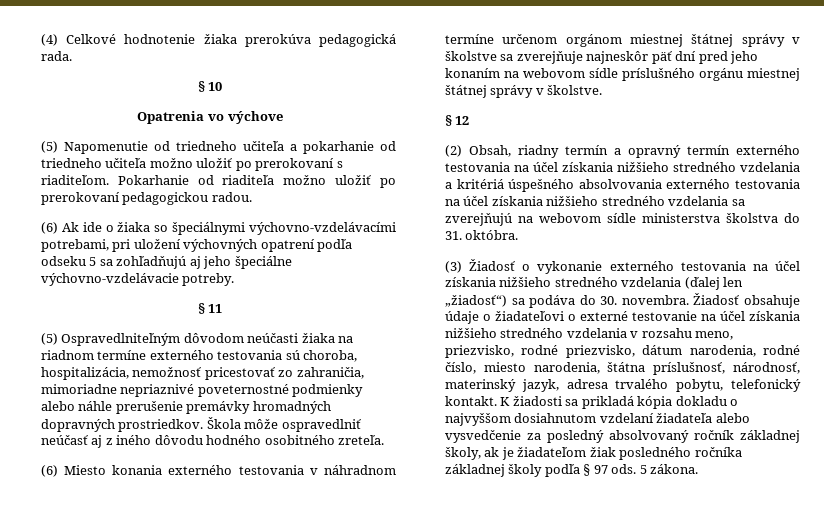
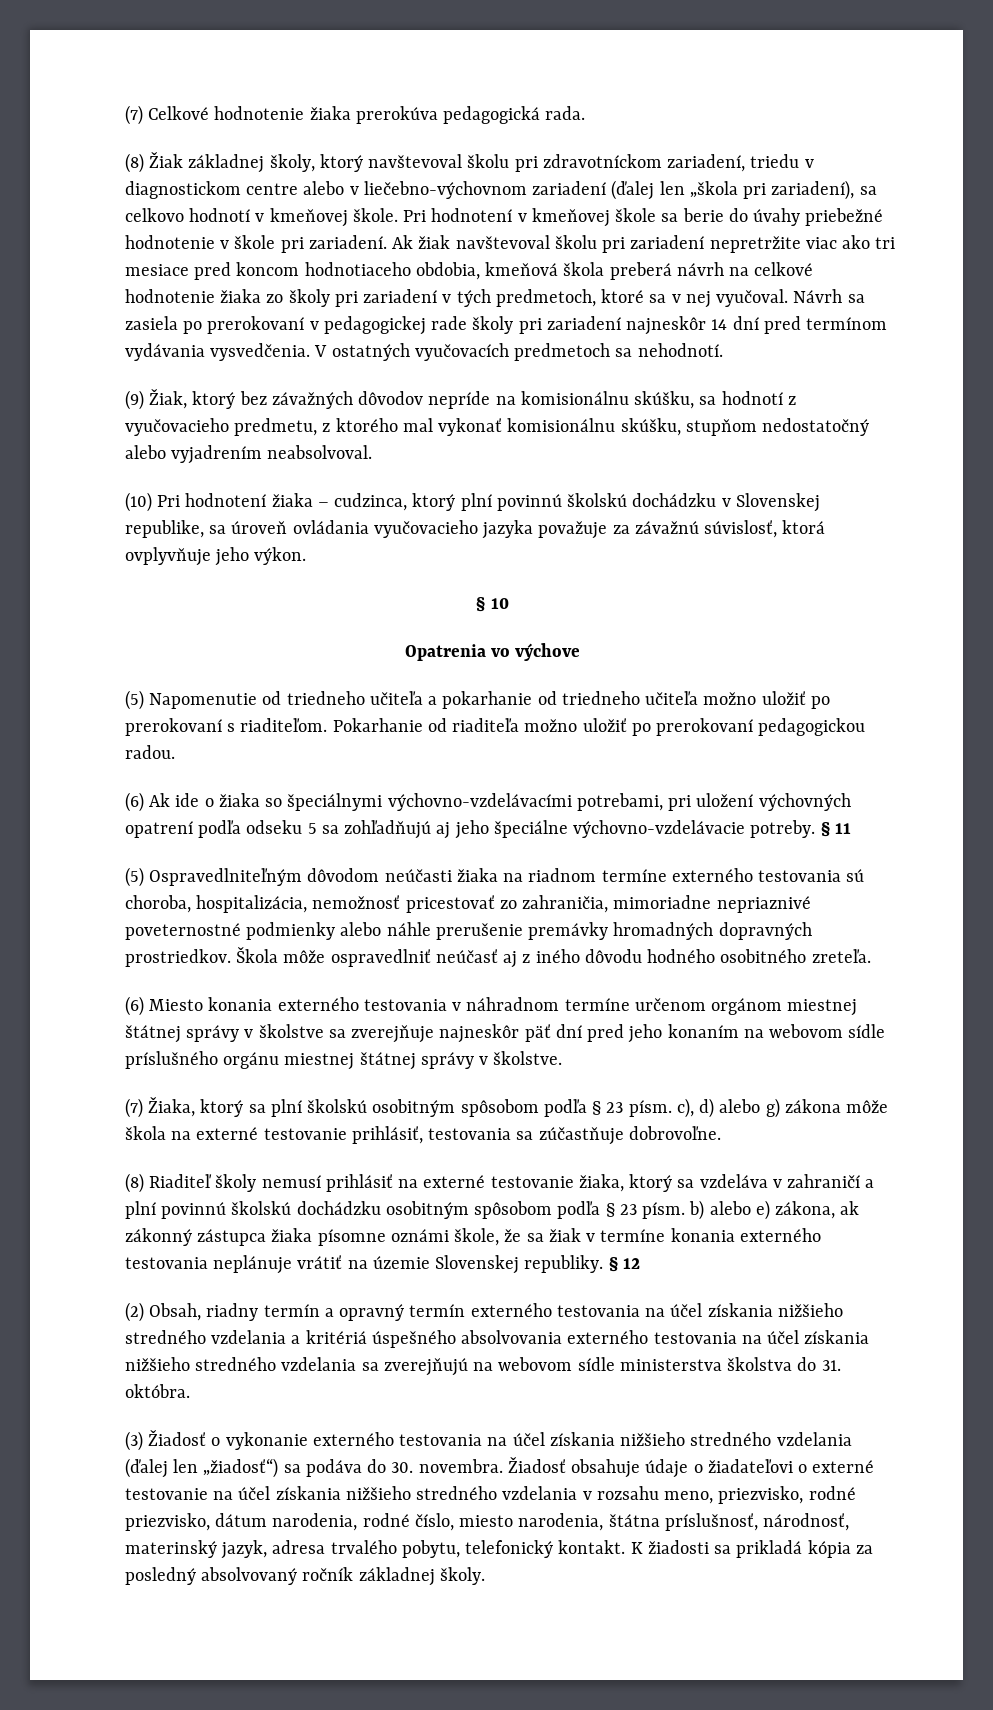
- (4) Celkové hodnotenie žiaka prerokúva pedagogická rada.
+ (7) Celkové hodnotenie žiaka prerokúva pedagogická rada.
+ (8) Žiak základnej školy, ktorý navštevoval školu pri zdravotníckom zariadení, triedu v diagnostickom centre alebo v liečebno-výchovnom zariadení (ďalej len „škola pri zariadení), sa celkovo hodnotí v kmeňovej škole. Pri hodnotení v kmeňovej škole sa berie do úvahy priebežné hodnotenie v škole pri zariadení. Ak žiak navštevoval školu pri zariadení nepretržite viac ako tri mesiace pred koncom hodnotiaceho obdobia, kmeňová škola preberá návrh na celkové hodnotenie žiaka zo školy pri zariadení v tých predmetoch, ktoré sa v nej vyučoval. Návrh sa zasiela po prerokovaní v pedagogickej rade školy pri zariadení najneskôr 14 dní pred termínom vydávania vysvedčenia. V ostatných vyučovacích predmetoch sa nehodnotí.
+ (9) Žiak, ktorý bez závažných dôvodov nepríde na komisionálnu skúšku, sa hodnotí z vyučovacieho predmetu, z ktorého mal vykonať komisionálnu skúšku, stupňom nedostatočný alebo vyjadrením neabsolvoval.
+ (10) Pri hodnotení žiaka – cudzinca, ktorý plní povinnú školskú dochádzku v Slovenskej republike, sa úroveň ovládania vyučovacieho jazyka považuje za závažnú súvislosť, ktorá ovplyvňuje jeho výkon.
- (6) Ak ide o žiaka so špeciálnymi výchovno-vzdelávacími potrebami, pri uložení výchovných opatrení podľa odseku 5 sa zohľadňujú aj jeho špeciálne výchovno-vzdelávacie potreby.
- § 11
+ (6) Ak ide o žiaka so špeciálnymi výchovno-vzdelávacími potrebami, pri uložení výchovných opatrení podľa odseku 5 sa zohľadňujú aj jeho špeciálne výchovno-vzdelávacie potreby. § 11
+ (7) Žiaka, ktorý sa plní školskú osobitným spôsobom podľa § 23 písm. c), d) alebo g) zákona môže škola na externé testovanie prihlásiť, testovania sa zúčastňuje dobrovoľne.
+ (8) Riaditeľ školy nemusí prihlásiť na externé testovanie žiaka, ktorý sa vzdeláva v zahraničí a plní povinnú školskú dochádzku osobitným spôsobom podľa § 23 písm. b) alebo e) zákona, ak zákonný zástupca žiaka písomne oznámi škole, že sa žiak v termíne konania externého testovania neplánuje vrátiť na územie Slovenskej republiky.
- K žiadosti sa prikladá kópia dokladu o najvyššom dosiahnutom vzdelaní žiadateľa alebo vysvedčenie za posledný absolvovaný ročník základnej školy, ak je žiadateľom žiak posledného ročníka základnej školy podľa § 97 ods. 5 zákona.
+ K žiadosti sa prikladá kópia za posledný absolvovaný ročník základnej školy.

